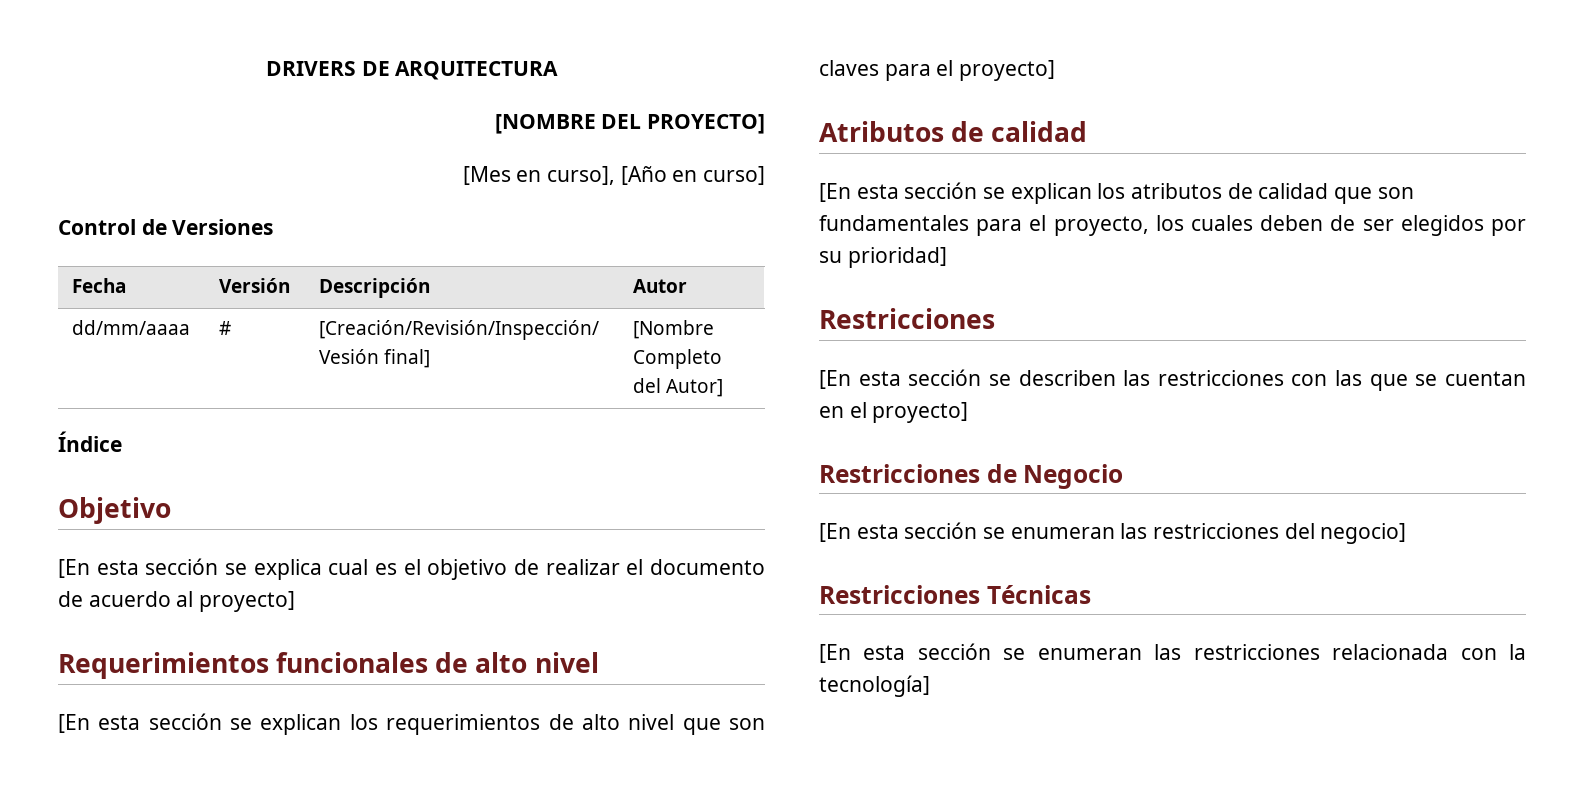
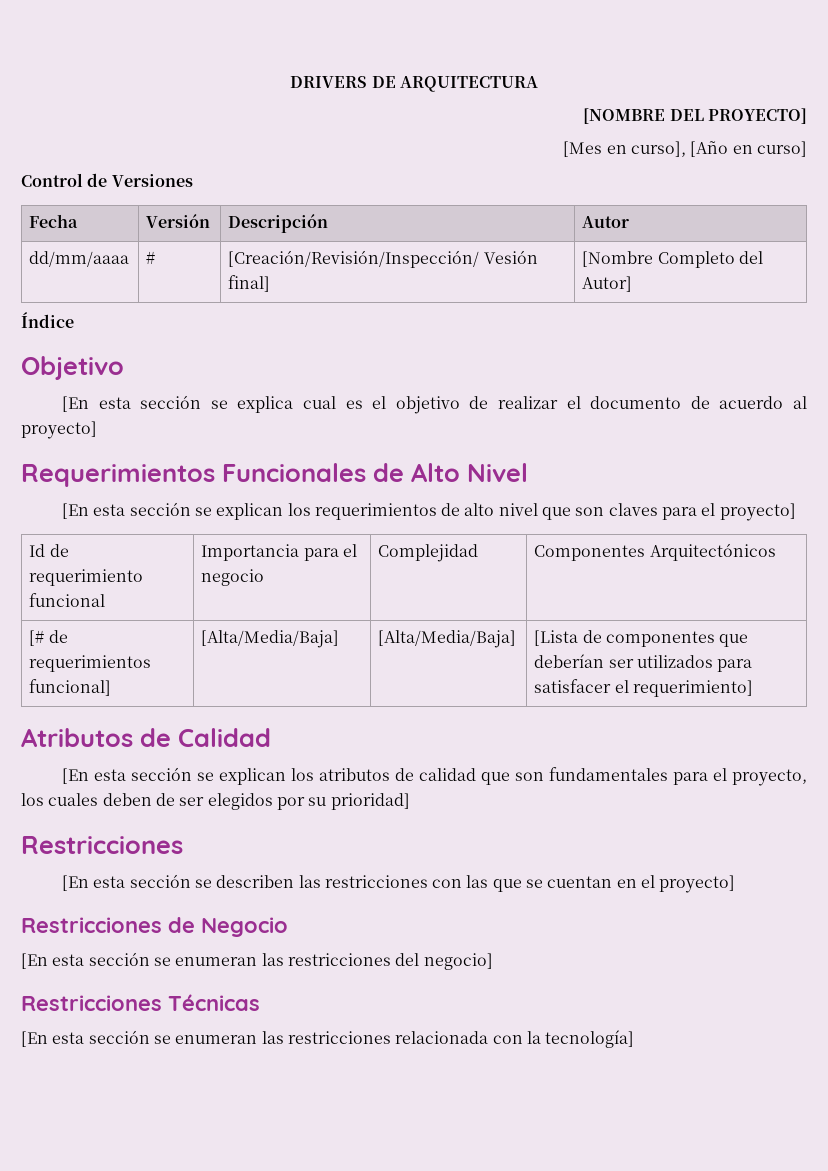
- Requerimientos funcionales de alto nivel
+ Requerimientos Funcionales de Alto Nivel
+ Id de requerimiento funcional | Importancia para el negocio | Complejidad | Componentes Arquitectónicos
+ [# de requerimientos funcional] | [Alta/Media/Baja] | [Alta/Media/Baja] | [Lista de componentes que deberían ser utilizados para satisfacer el requerimiento]
- Atributos de calidad
+ Atributos de Calidad

